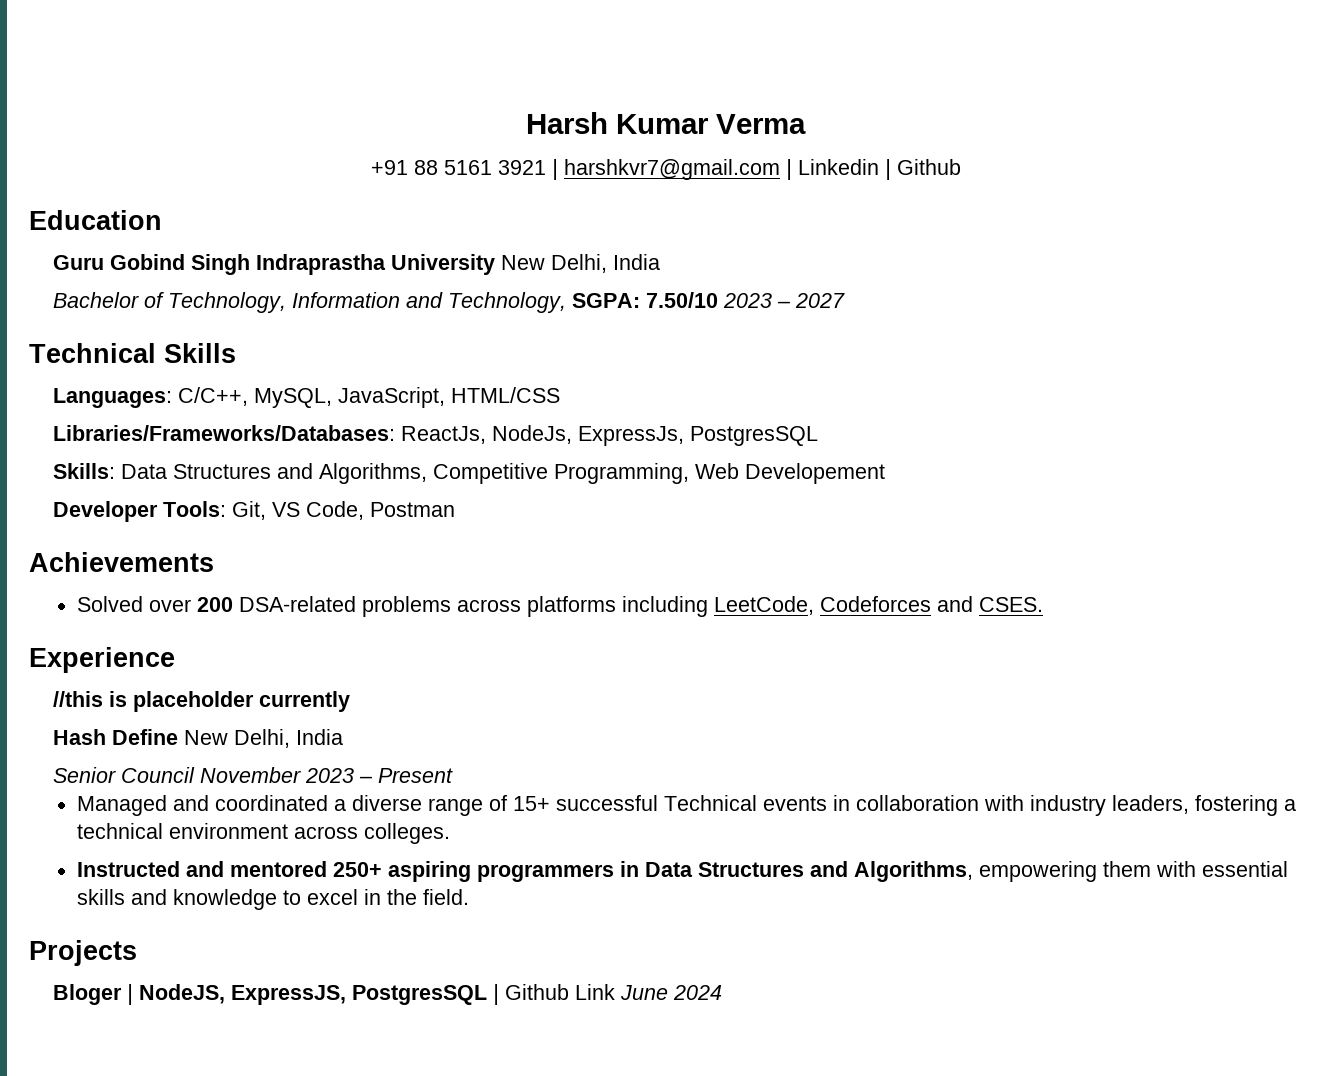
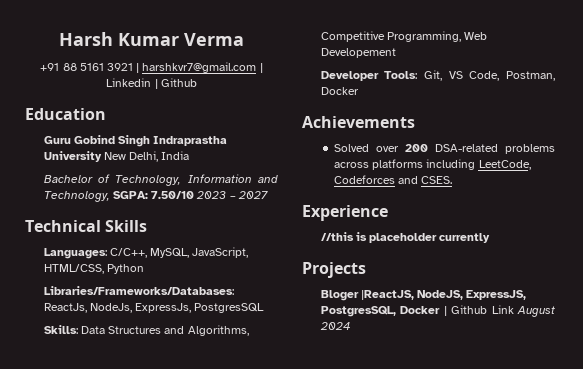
- Languages: C/C++, MySQL, JavaScript, HTML/CSS
+ Languages: C/C++, MySQL, JavaScript, HTML/CSS, Python
- Developer Tools: Git, VS Code, Postman
+ Developer Tools: Git, VS Code, Postman, Docker
- Hash Define New Delhi, India
- Senior Council November 2023 – Present
- Managed and coordinated a diverse range of 15+ successful Technical events in collaboration with industry leaders, fostering a technical environment across colleges.
- Instructed and mentored 250+ aspiring programmers in Data Structures and Algorithms, empowering them with essential skills and knowledge to excel in the field.
- Bloger | NodeJS, ExpressJS, PostgresSQL | Github Link June 2024
+ Bloger |ReactJS, NodeJS, ExpressJS, PostgresSQL, Docker | Github Link August 2024

